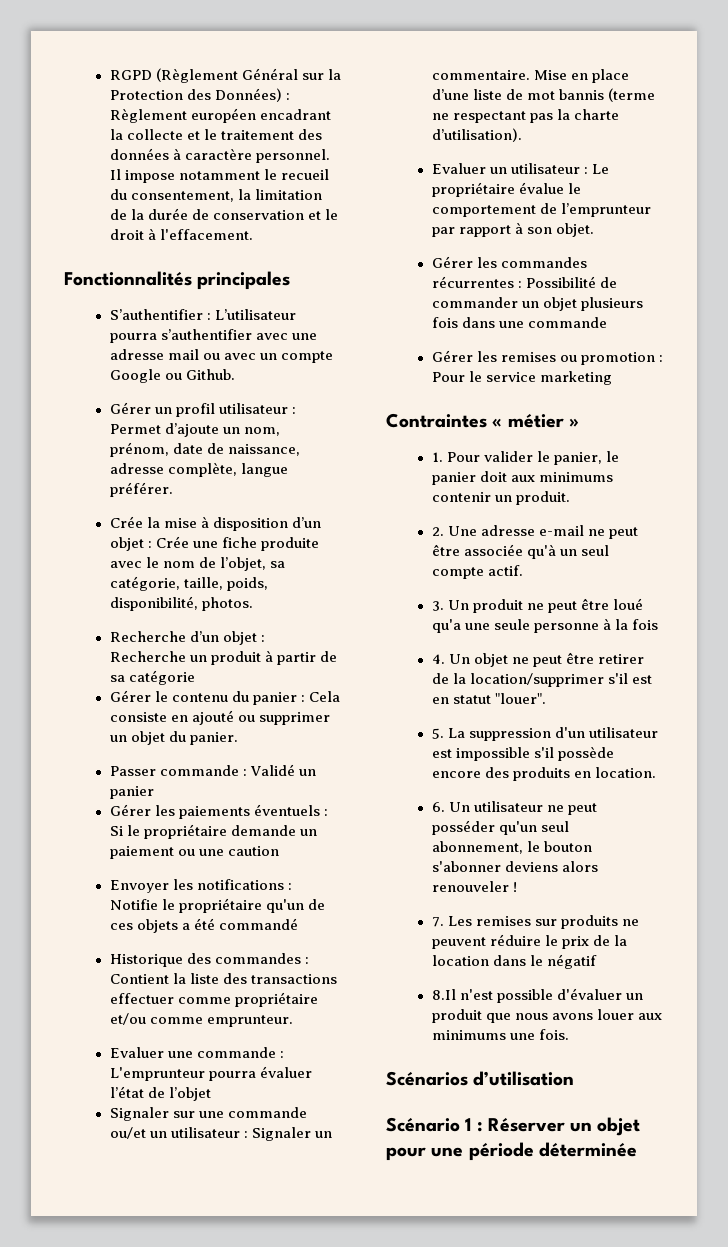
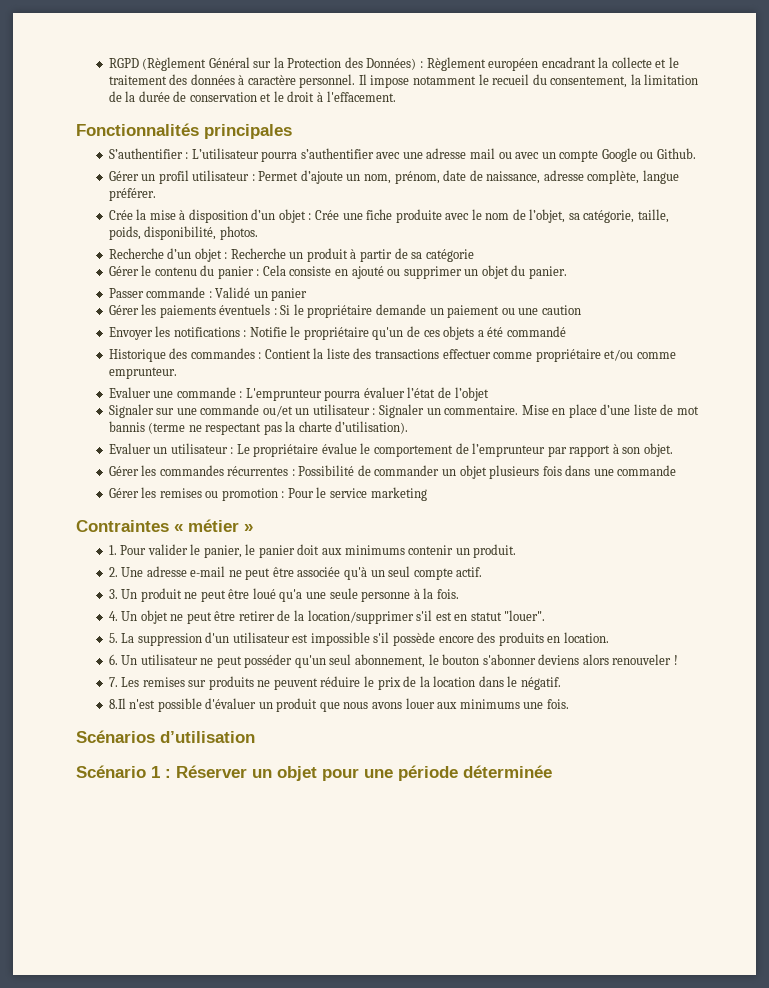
- 3. Un produit ne peut être loué qu'a une seule personne à la fois
+ 3. Un produit ne peut être loué qu'a une seule personne à la fois.
- 7. Les remises sur produits ne peuvent réduire le prix de la location dans le négatif
+ 7. Les remises sur produits ne peuvent réduire le prix de la location dans le négatif.

